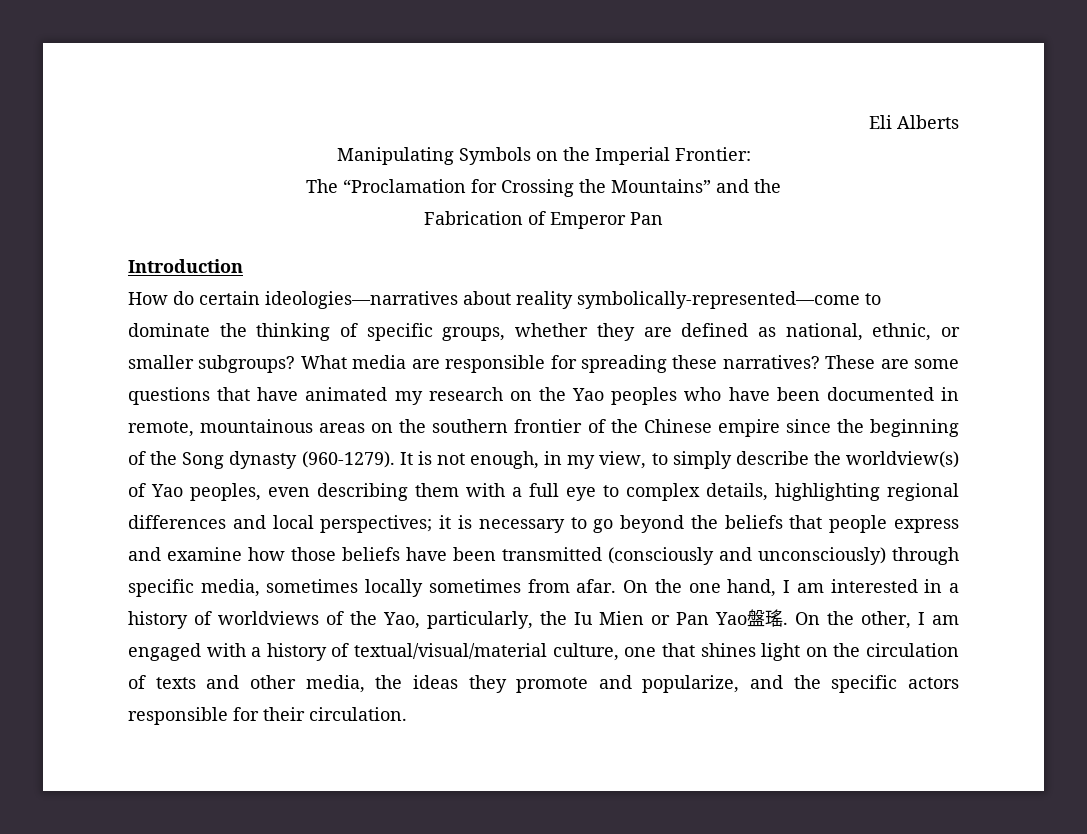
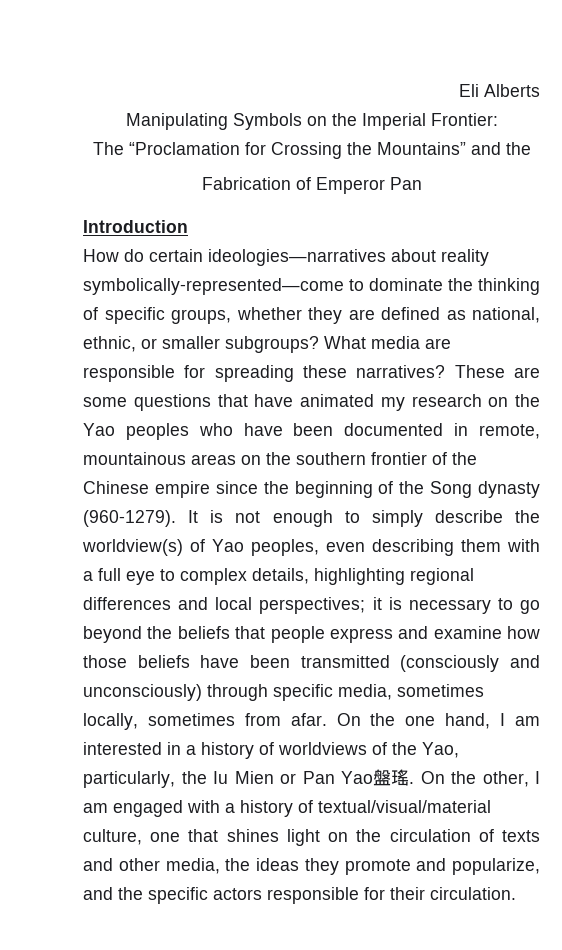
- It is not enough, in my view, to simply describe the worldview(s) of Yao peoples, even describing them with a full eye to complex details, highlighting regional differences and local perspectives; it is necessary to go beyond the beliefs that people express and examine how those beliefs have been transmitted (consciously and unconsciously) through specific media, sometimes locally sometimes from afar.
+ It is not enough to simply describe the worldview(s) of Yao peoples, even describing them with a full eye to complex details, highlighting regional differences and local perspectives; it is necessary to go beyond the beliefs that people express and examine how those beliefs have been transmitted (consciously and unconsciously) through specific media, sometimes locally, sometimes from afar.

